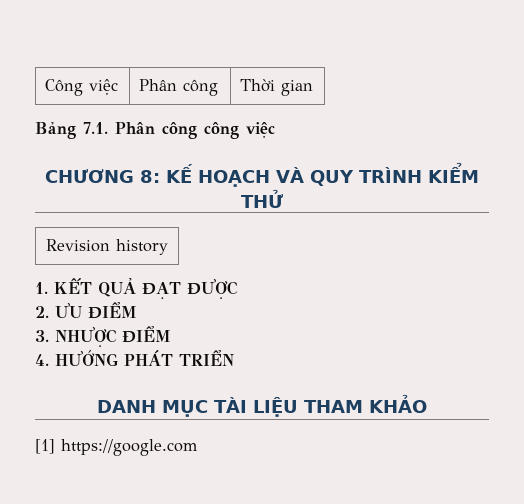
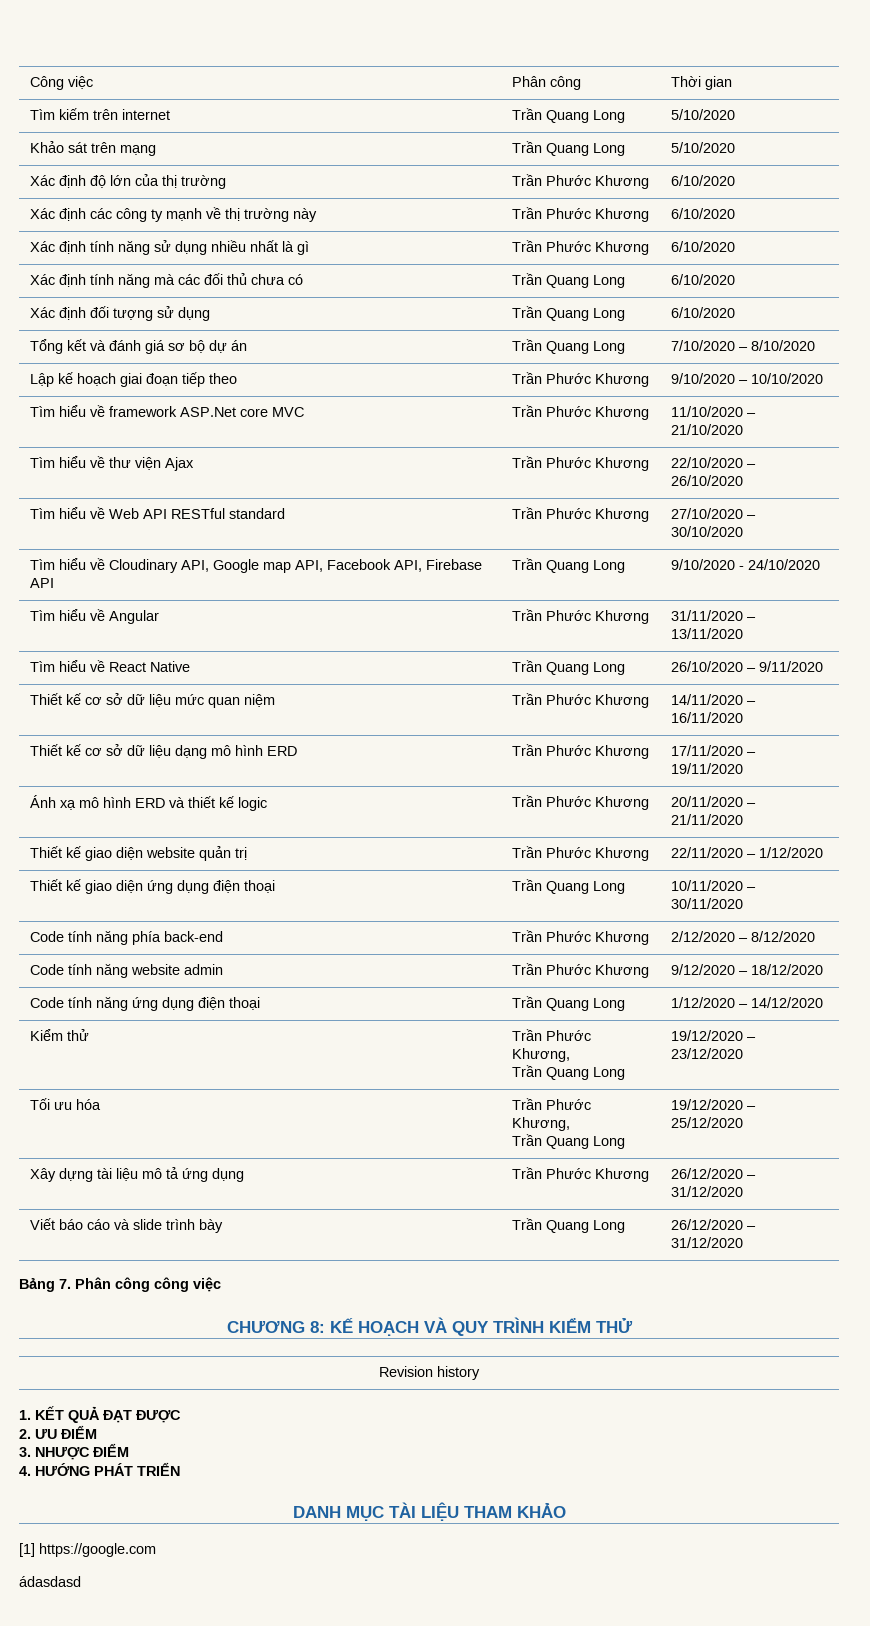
+ Tìm kiếm trên internet | Trần Quang Long | 5/10/2020
+ Khảo sát trên mạng | Trần Quang Long | 5/10/2020
+ Xác định độ lớn của thị trường | Trần Phước Khương | 6/10/2020
+ Xác định các công ty mạnh về thị trường này | Trần Phước Khương | 6/10/2020
+ Xác định tính năng sử dụng nhiều nhất là gì | Trần Phước Khương | 6/10/2020
+ Xác định tính năng mà các đối thủ chưa có | Trần Quang Long | 6/10/2020
+ Xác định đối tượng sử dụng | Trần Quang Long | 6/10/2020
+ Tổng kết và đánh giá sơ bộ dự án | Trần Quang Long | 7/10/2020 – 8/10/2020
+ Lập kế hoạch giai đoạn tiếp theo | Trần Phước Khương | 9/10/2020 – 10/10/2020
+ Tìm hiểu về framework ASP.Net core MVC | Trần Phước Khương | 11/10/2020 – 21/10/2020
+ Tìm hiểu về thư viện Ajax | Trần Phước Khương | 22/10/2020 – 26/10/2020
+ Tìm hiểu về Web API RESTful standard | Trần Phước Khương | 27/10/2020 – 30/10/2020
+ Tìm hiểu về Cloudinary API, Google map API, Facebook API, Firebase API | Trần Quang Long | 9/10/2020 - 24/10/2020
+ Tìm hiểu về Angular | Trần Phước Khương | 31/11/2020 – 13/11/2020
+ Tìm hiểu về React Native | Trần Quang Long | 26/10/2020 – 9/11/2020
+ Thiết kế cơ sở dữ liệu mức quan niệm | Trần Phước Khương | 14/11/2020 – 16/11/2020
+ Thiết kế cơ sở dữ liệu dạng mô hình ERD | Trần Phước Khương | 17/11/2020 – 19/11/2020
+ Ánh xạ mô hình ERD và thiết kế logic | Trần Phước Khương | 20/11/2020 – 21/11/2020
+ Thiết kế giao diện website quản trị | Trần Phước Khương | 22/11/2020 – 1/12/2020
+ Thiết kế giao diện ứng dụng điện thoại | Trần Quang Long | 10/11/2020 – 30/11/2020
+ Code tính năng phía back-end | Trần Phước Khương | 2/12/2020 – 8/12/2020
+ Code tính năng website admin | Trần Phước Khương | 9/12/2020 – 18/12/2020
+ Code tính năng ứng dụng điện thoại | Trần Quang Long | 1/12/2020 – 14/12/2020
+ Kiểm thử | Trần Phước Khương,
+ Trần Quang Long | 19/12/2020 – 23/12/2020
+ Tối ưu hóa | Trần Phước Khương,
+ Trần Quang Long | 19/12/2020 – 25/12/2020
+ Xây dựng tài liệu mô tả ứng dụng | Trần Phước Khương | 26/12/2020 – 31/12/2020
+ Viết báo cáo và slide trình bày | Trần Quang Long | 26/12/2020 – 31/12/2020
- Bảng 7.1. Phân công công việc
+ Bảng 7. Phân công công việc
+ ádasdasd

